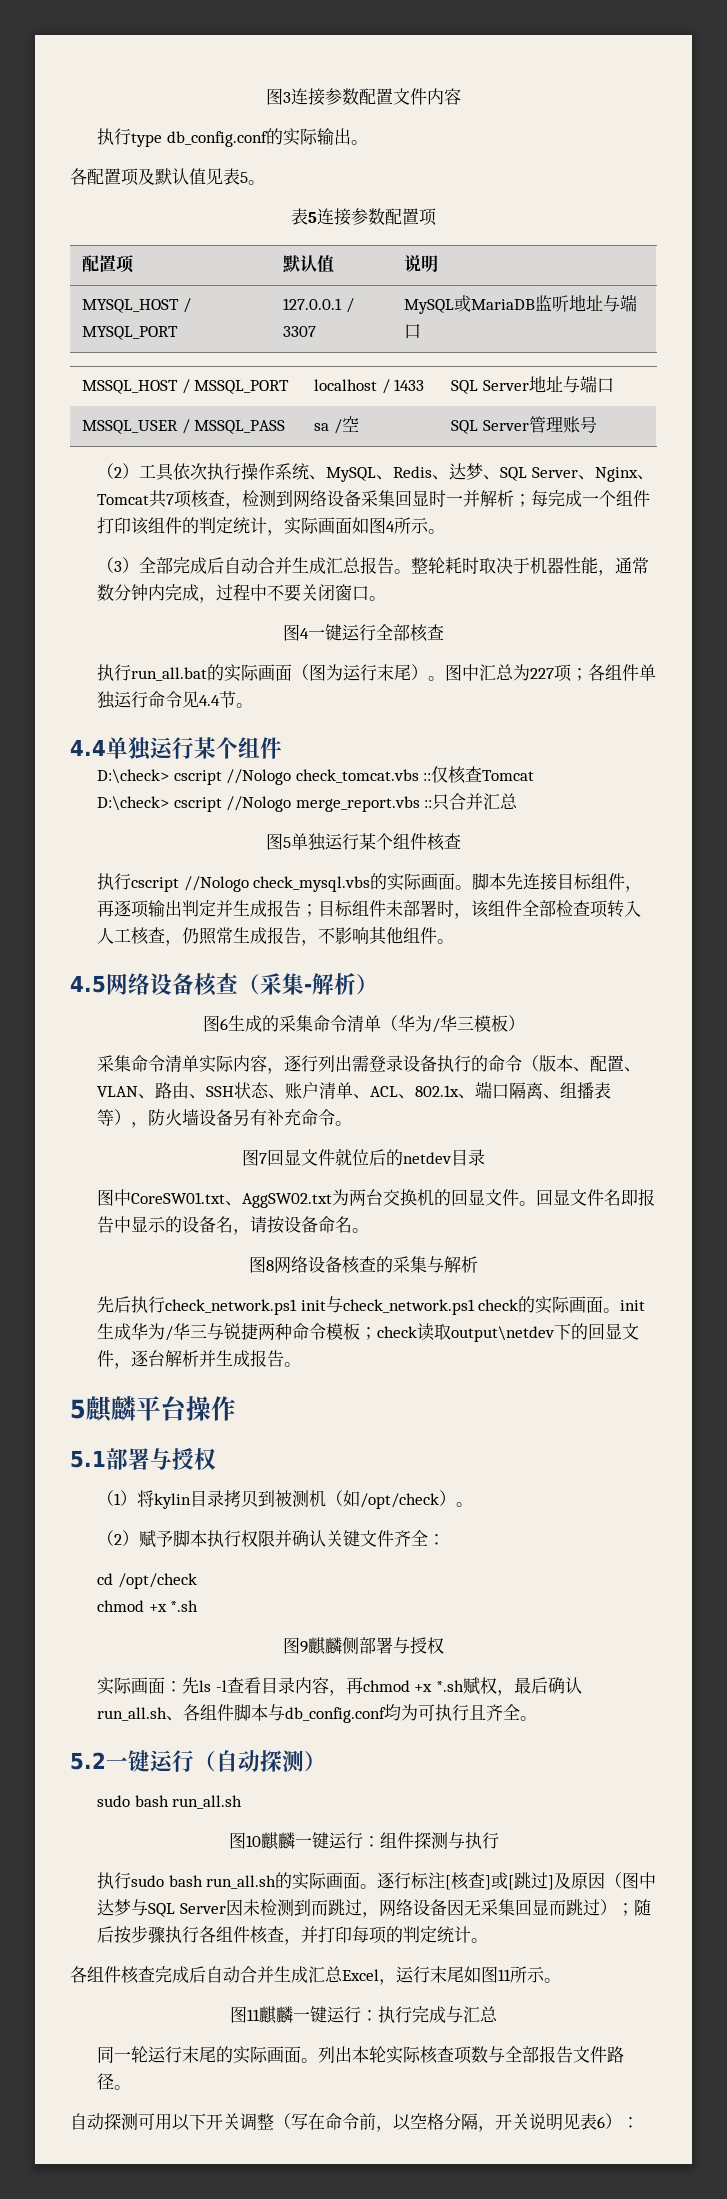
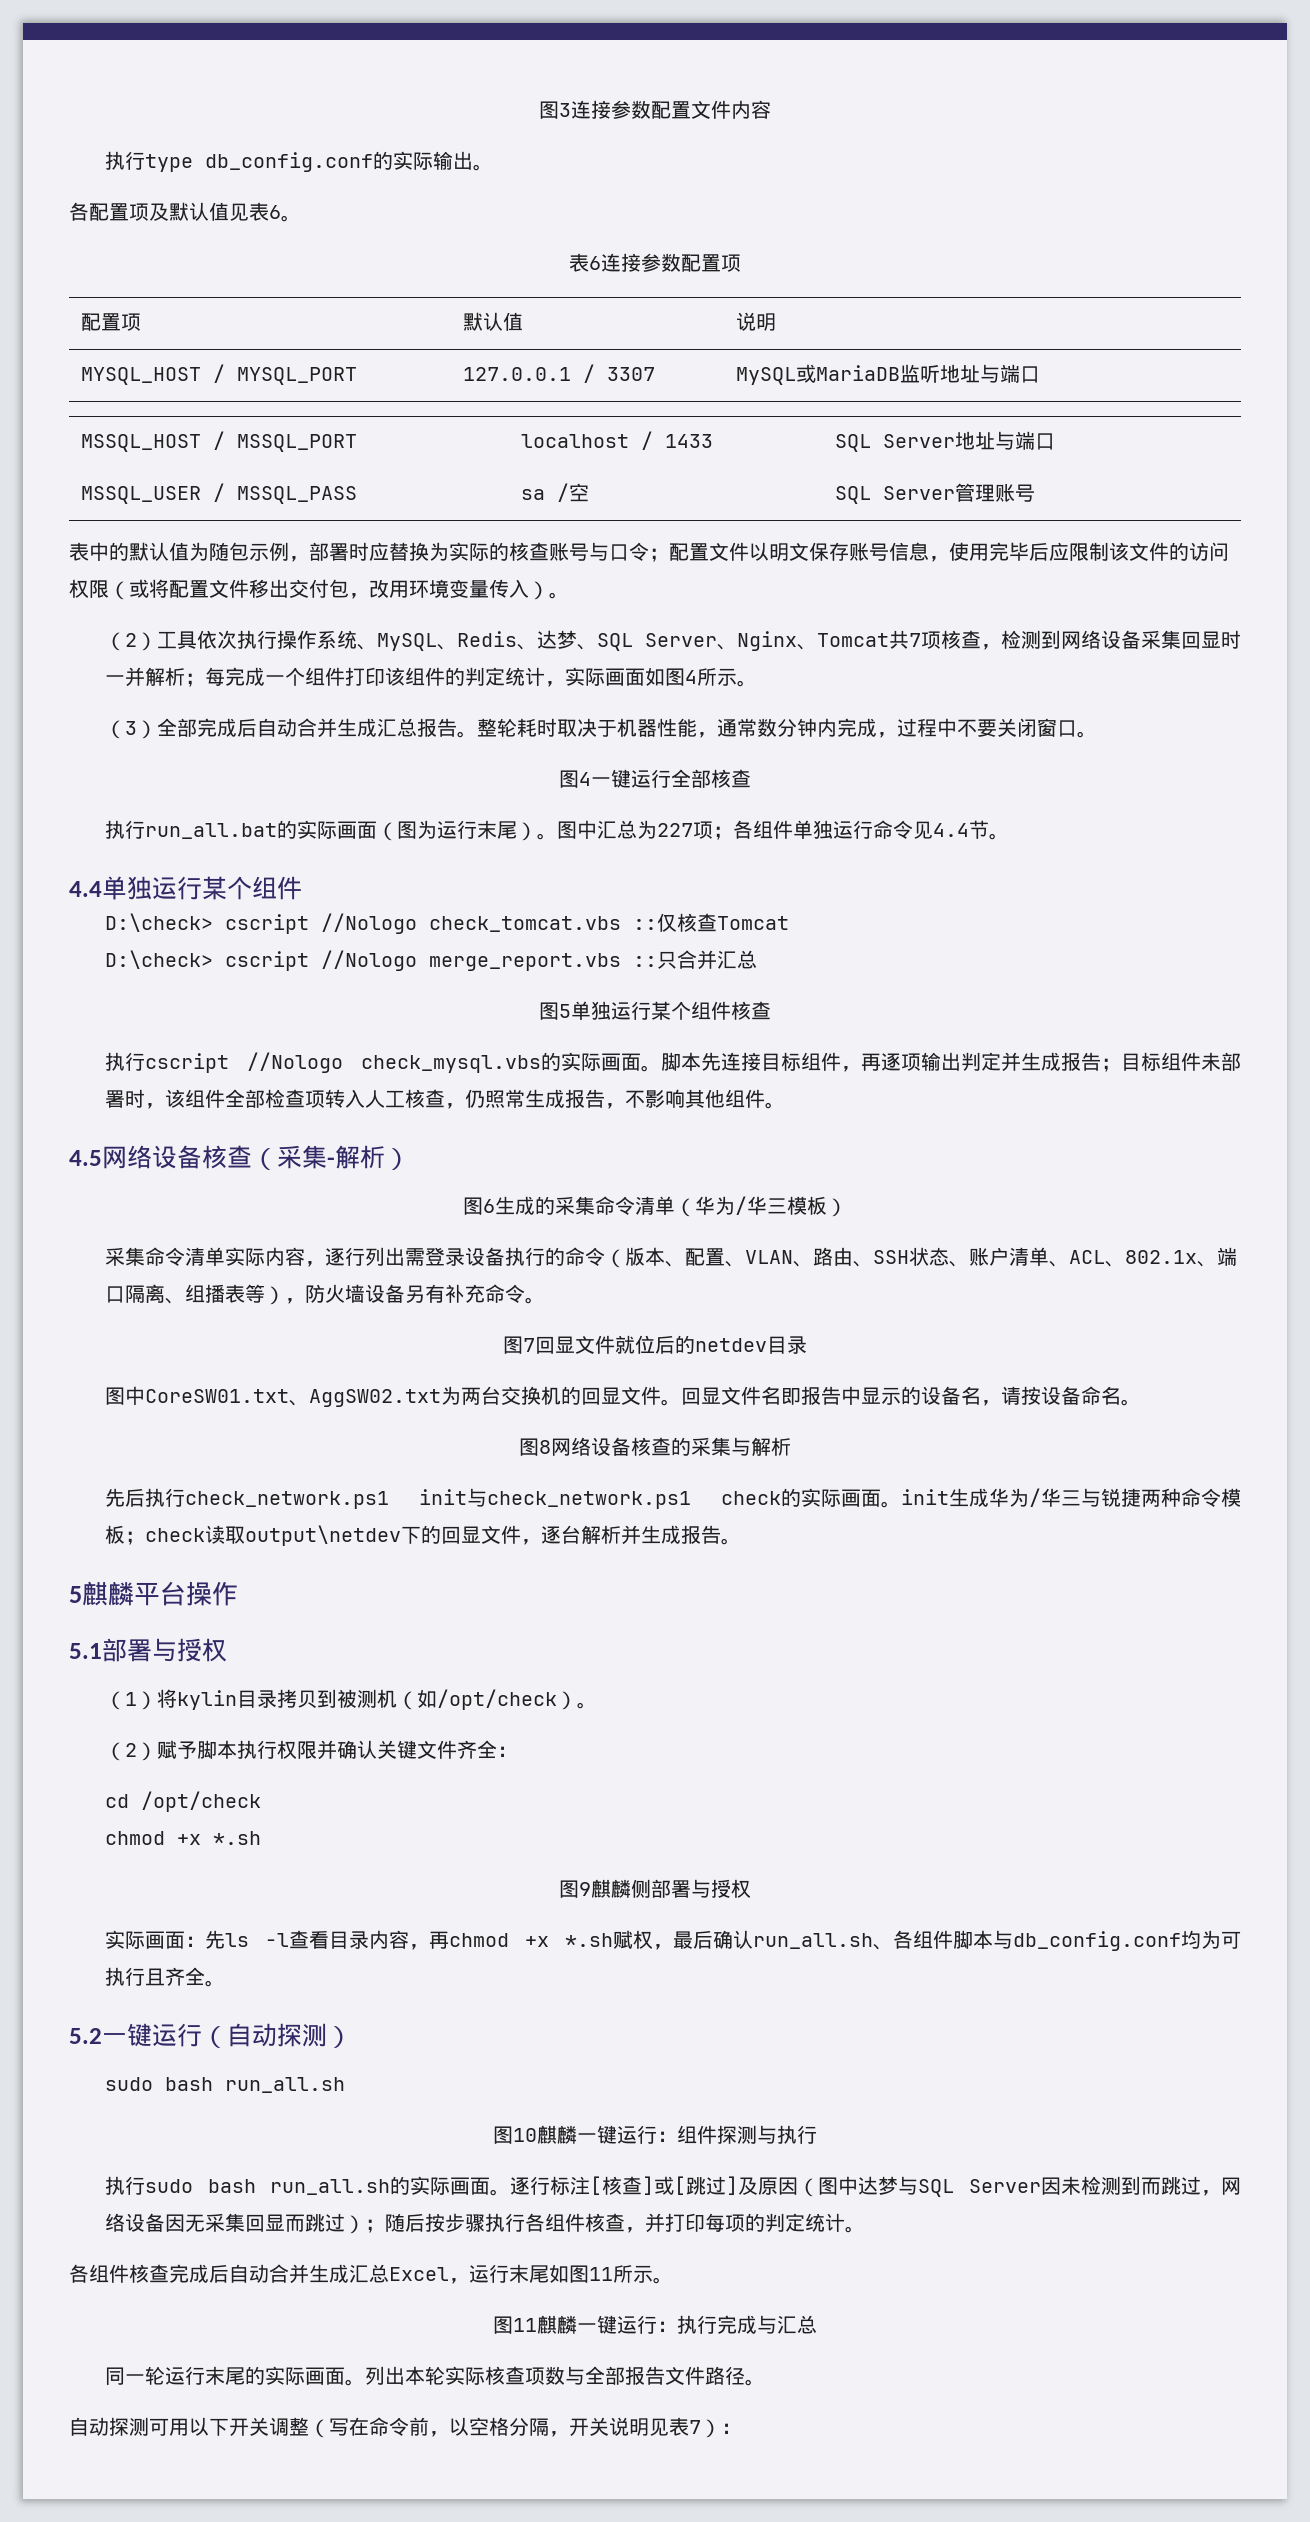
- 各配置项及默认值见表5。
+ 各配置项及默认值见表6。
- 表5连接参数配置项
+ 表6连接参数配置项
+ 表中的默认值为随包示例，部署时应替换为实际的核查账号与口令；配置文件以明文保存账号信息，使用完毕后应限制该文件的访问权限（或将配置文件移出交付包，改用环境变量传入）。
- 自动探测可用以下开关调整（写在命令前，以空格分隔，开关说明见表6）：
+ 自动探测可用以下开关调整（写在命令前，以空格分隔，开关说明见表7）：

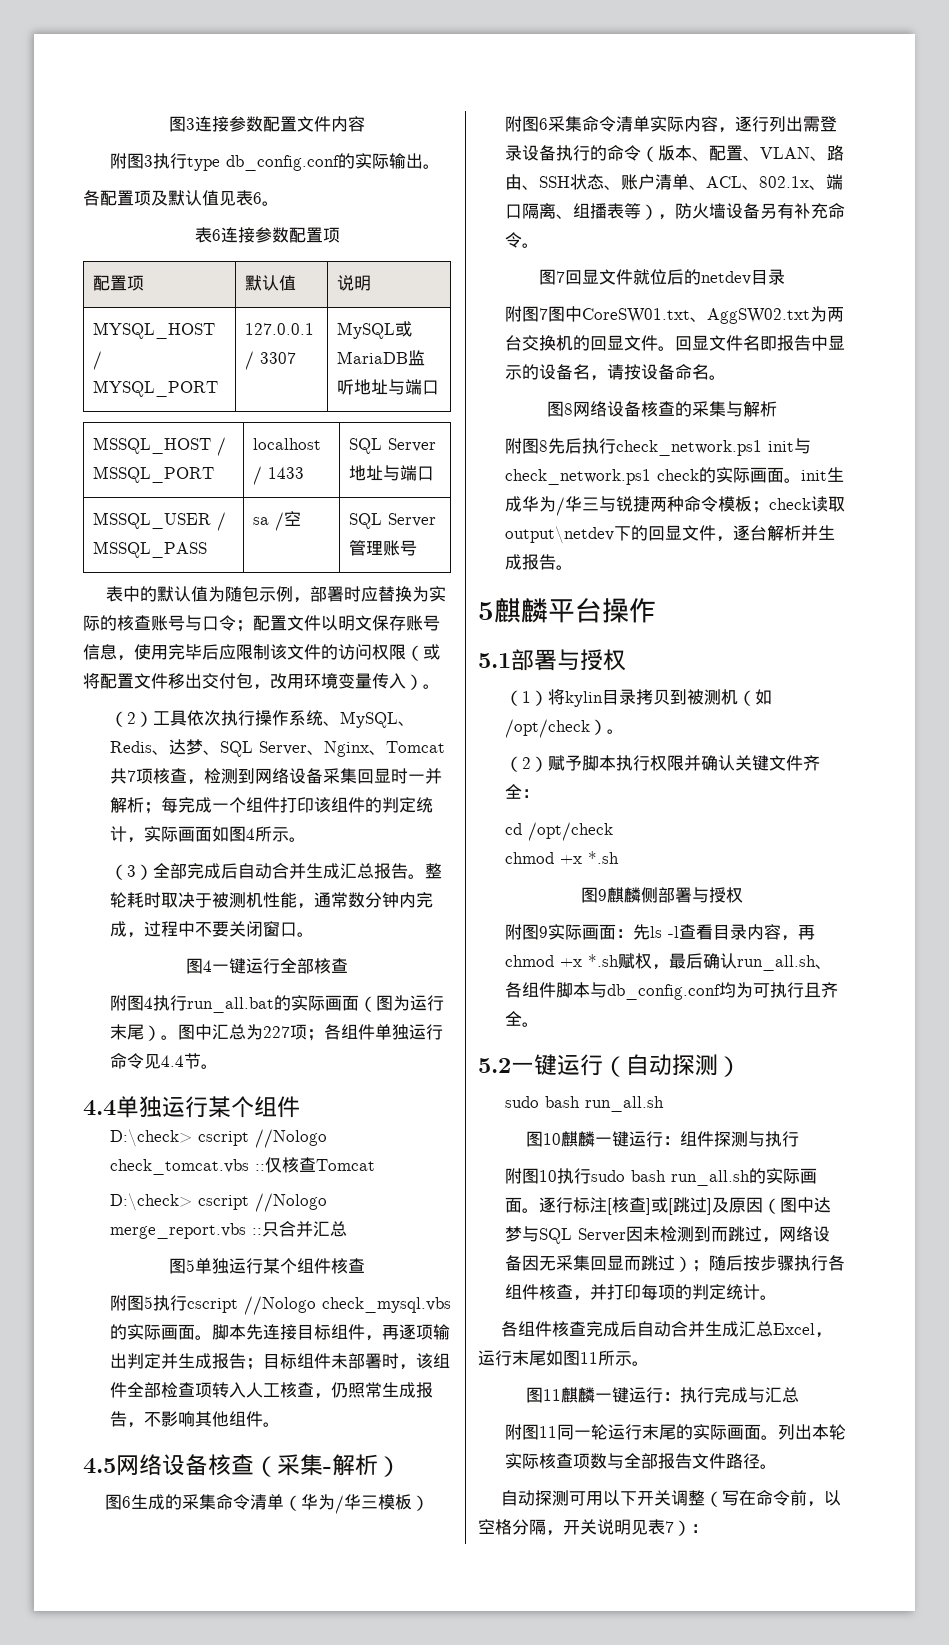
- 执行type db_config.conf的实际输出。
+ 附图3执行type db_config.conf的实际输出。
- 整轮耗时取决于机器性能，通常数分钟内完成，过程中不要关闭窗口。
+ 整轮耗时取决于被测机性能，通常数分钟内完成，过程中不要关闭窗口。
- 执行run_all.bat的实际画面（图为运行末尾）。
+ 附图4执行run_all.bat的实际画面（图为运行末尾）。
- 执行cscript //Nologo check_mysql.vbs的实际画面。
+ 附图5执行cscript //Nologo check_mysql.vbs的实际画面。
- 采集命令清单实际内容，逐行列出需登录设备执行的命令（版本、配置、VLAN、路由、SSH状态、账户清单、ACL、802.1x、端口隔离、组播表等），防火墙设备另有补充命令。
+ 附图6采集命令清单实际内容，逐行列出需登录设备执行的命令（版本、配置、VLAN、路由、SSH状态、账户清单、ACL、802.1x、端口隔离、组播表等），防火墙设备另有补充命令。
- 图中CoreSW01.txt、AggSW02.txt为两台交换机的回显文件。
+ 附图7图中CoreSW01.txt、AggSW02.txt为两台交换机的回显文件。
- 先后执行check_network.ps1 init与check_network.ps1 check的实际画面。init生成华为/华三与锐捷两种命令模板；check读取output\netdev下的回显文件，逐台解析并生成报告。
+ 附图8先后执行check_network.ps1 init与check_network.ps1 check的实际画面。init生成华为/华三与锐捷两种命令模板；check读取output\netdev下的回显文件，逐台解析并生成报告。
- 实际画面：先ls -l查看目录内容，再chmod +x *.sh赋权，最后确认run_all.sh、各组件脚本与db_config.conf均为可执行且齐全。
+ 附图9实际画面：先ls -l查看目录内容，再chmod +x *.sh赋权，最后确认run_all.sh、各组件脚本与db_config.conf均为可执行且齐全。
- 执行sudo bash run_all.sh的实际画面。
+ 附图10执行sudo bash run_all.sh的实际画面。
- 同一轮运行末尾的实际画面。
+ 附图11同一轮运行末尾的实际画面。

